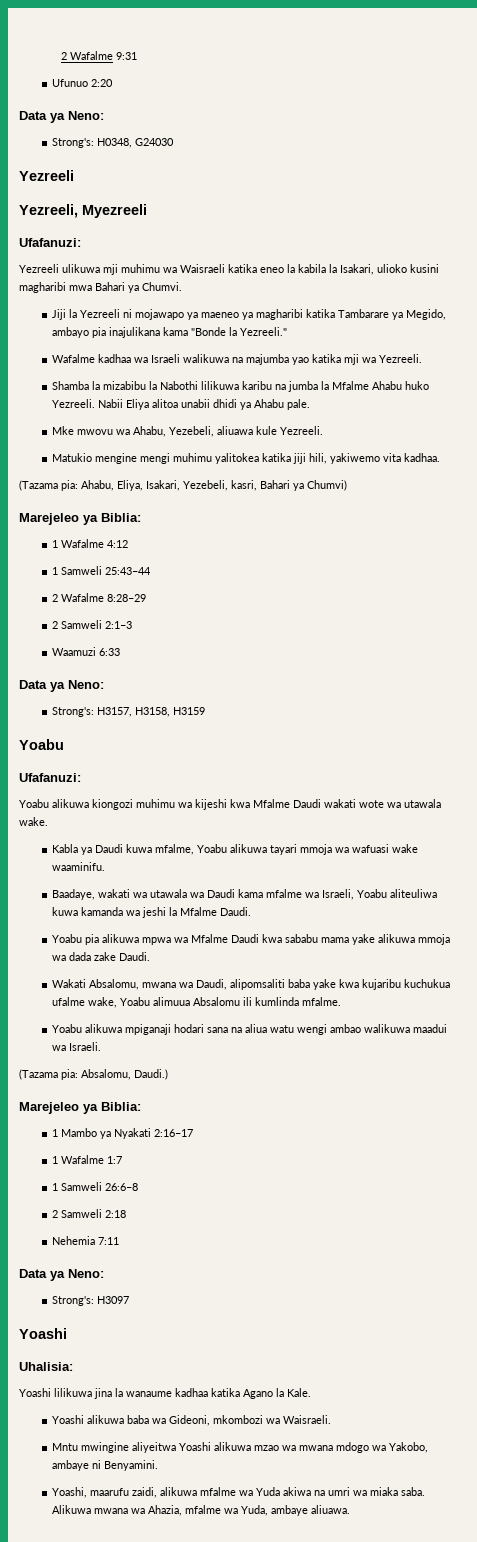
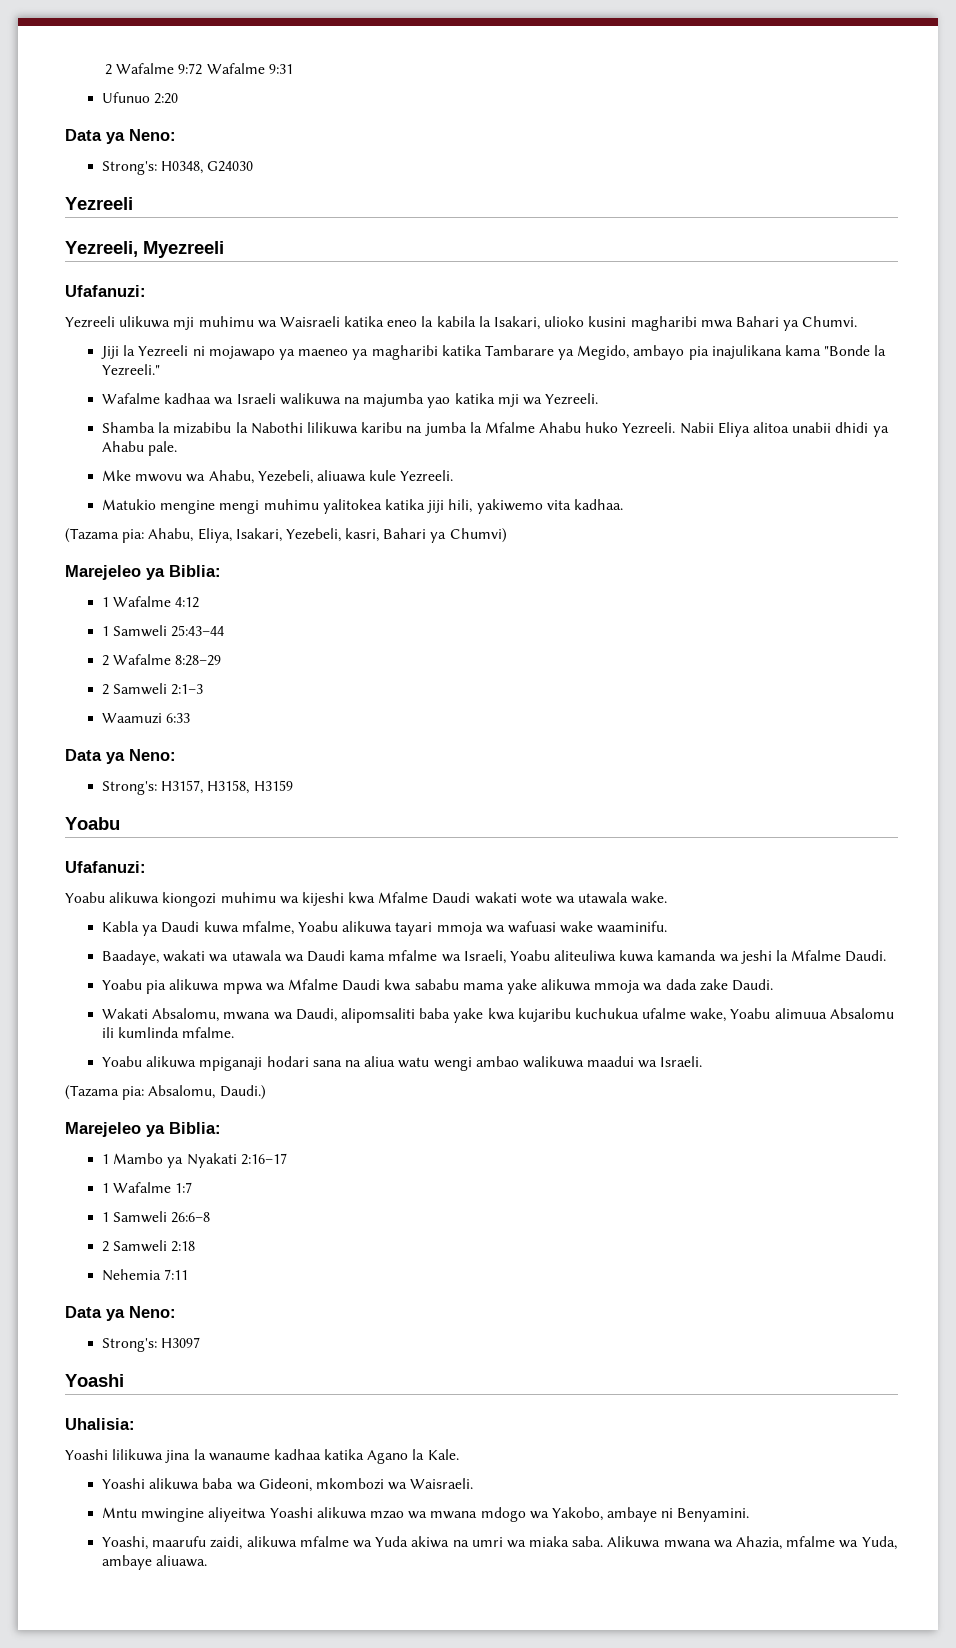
- 2 Wafalme 9:31
+ 2 Wafalme 9:72 Wafalme 9:31

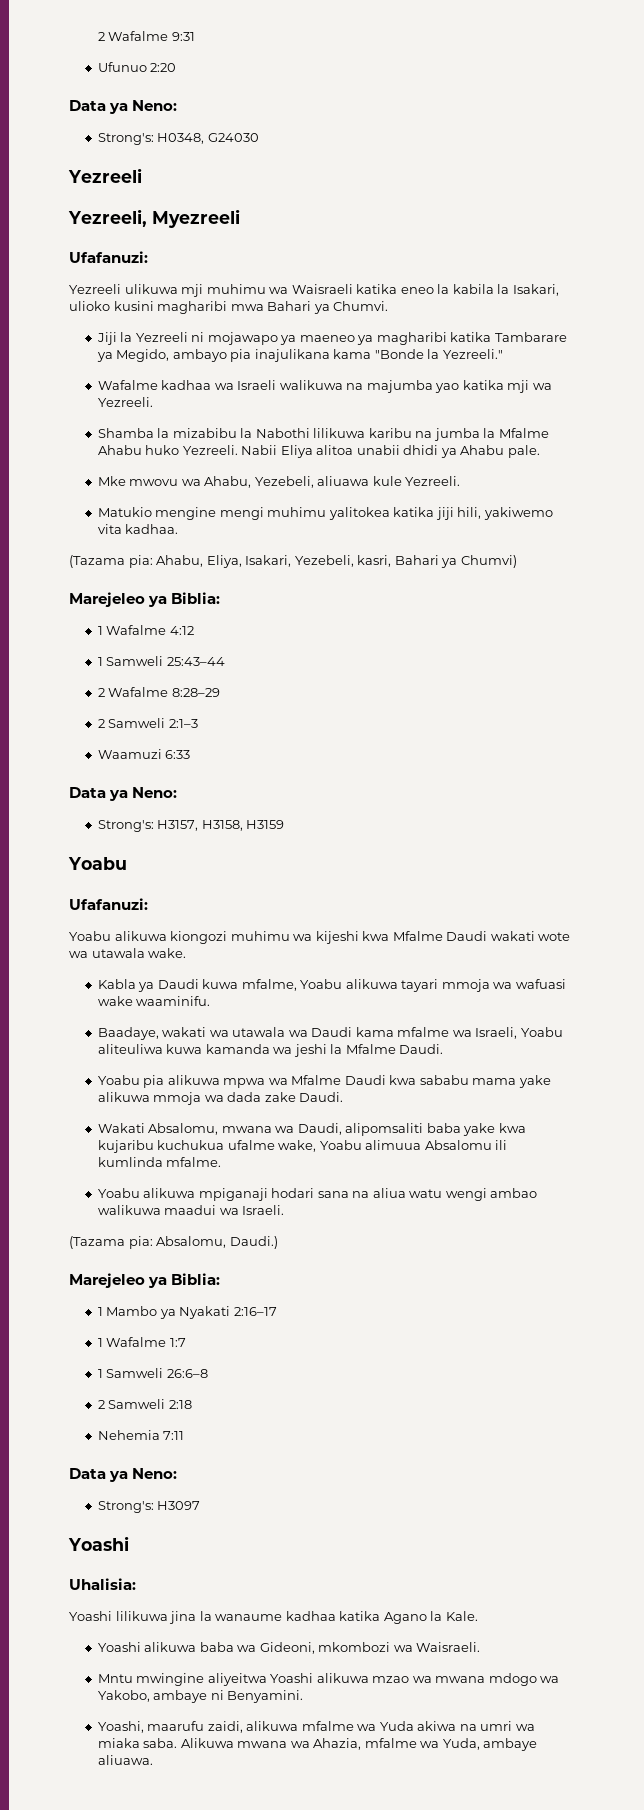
- 2 Wafalme 9:72 Wafalme 9:31
+ 2 Wafalme 9:31

